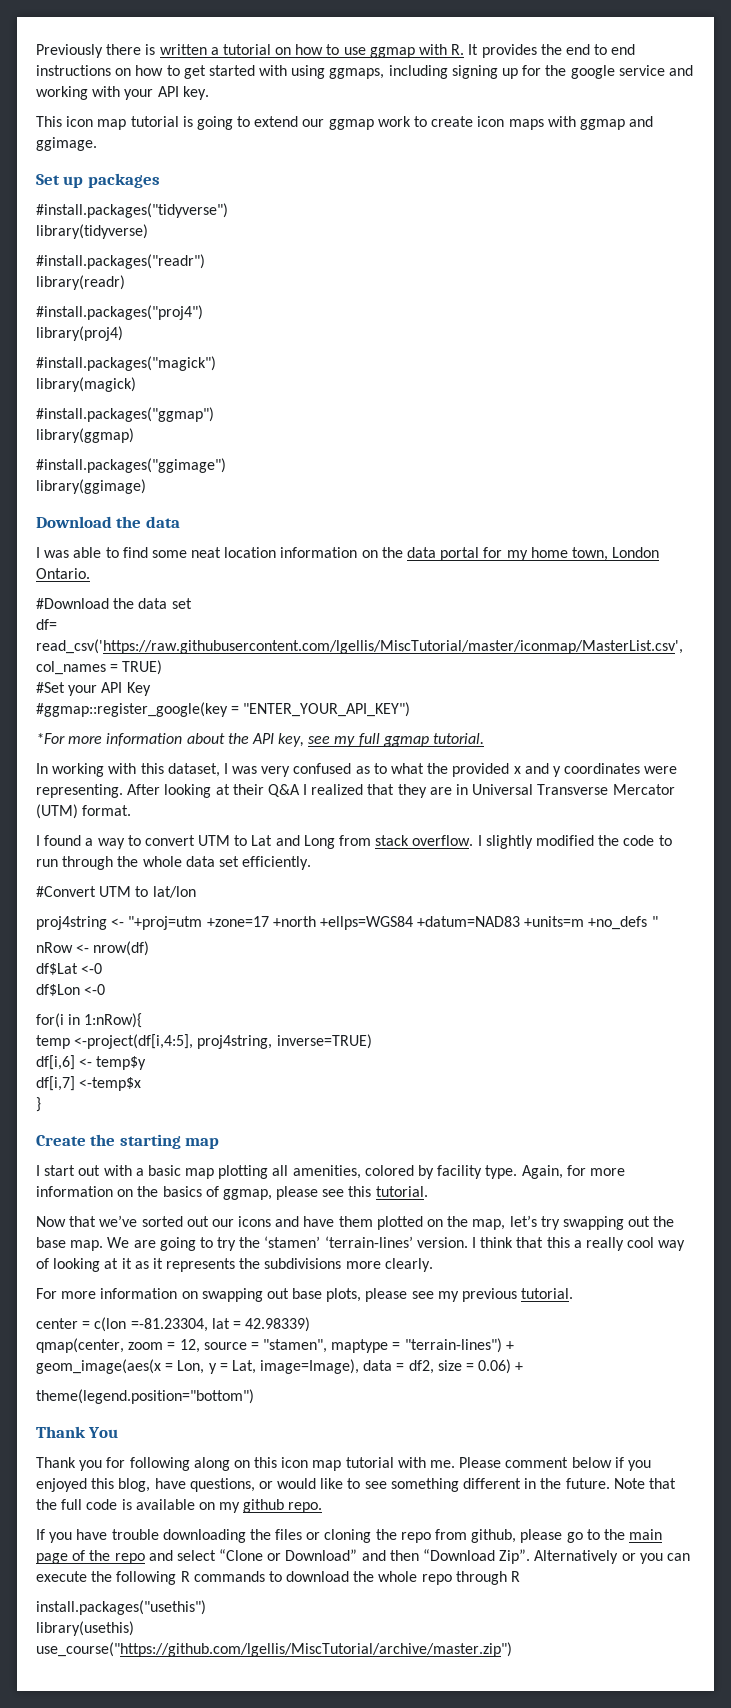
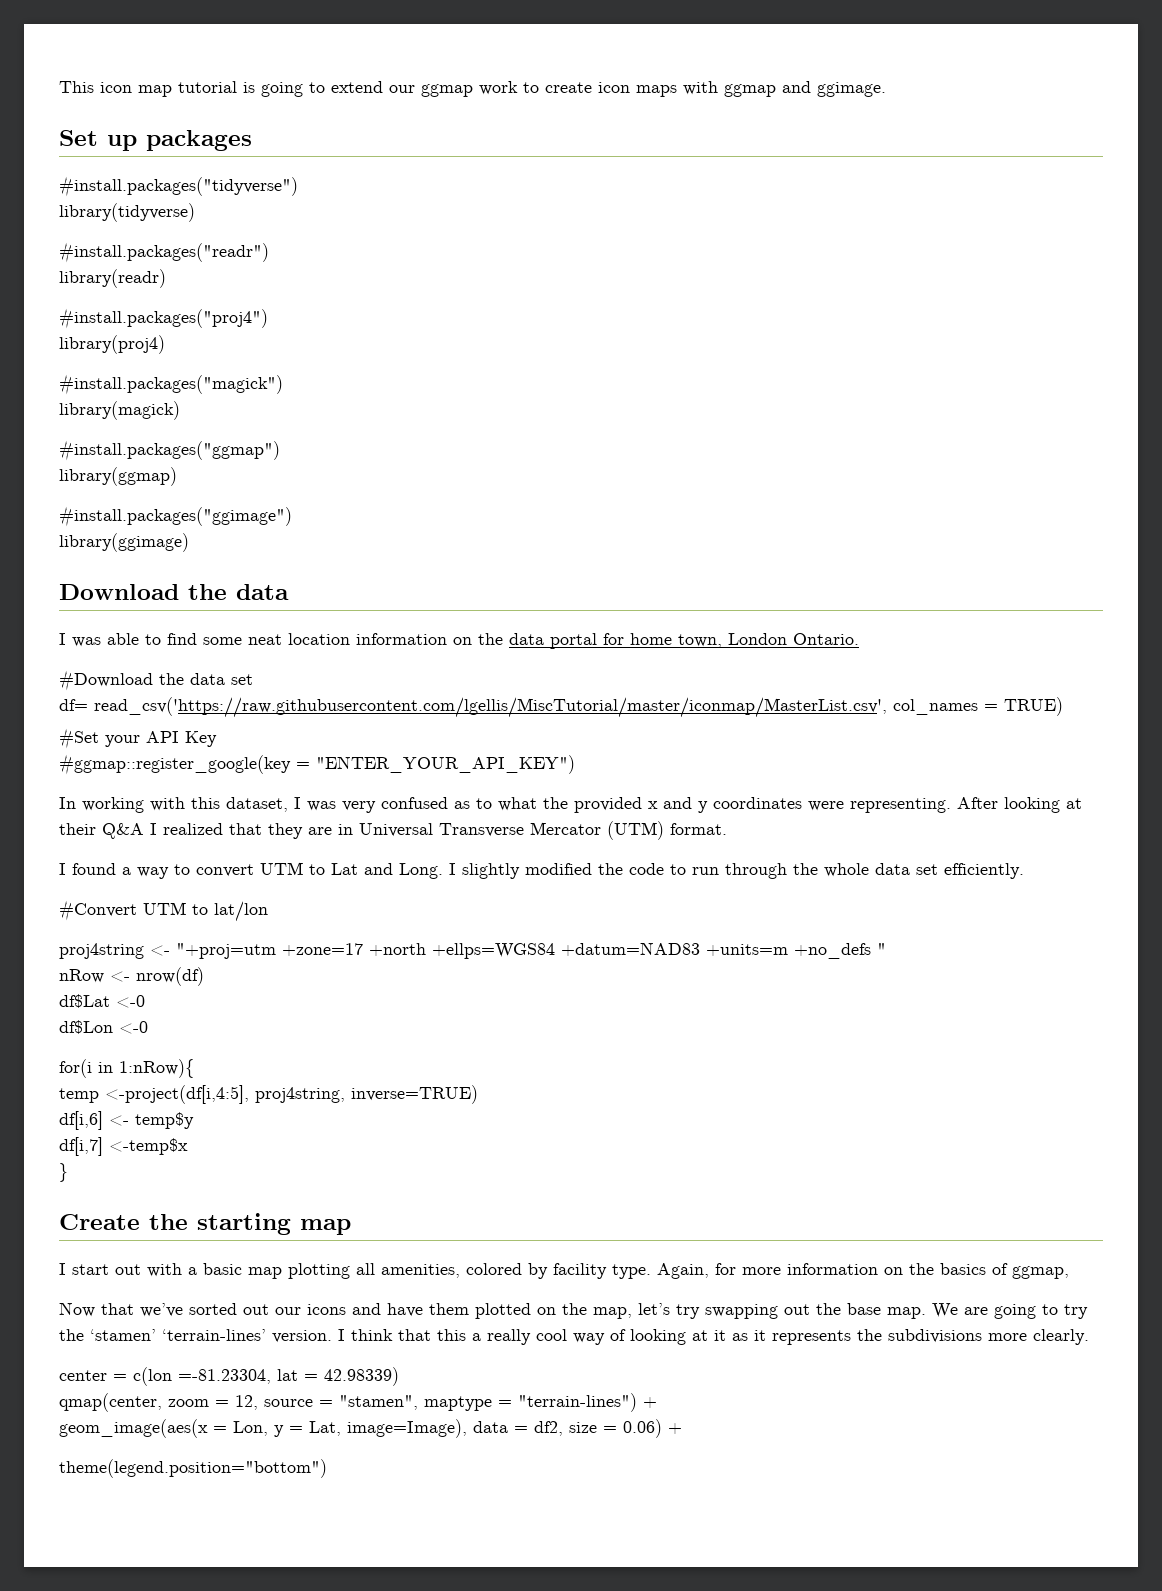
- Previously there is written a tutorial on how to use ggmap with R. It provides the end to end instructions on how to get started with using ggmaps, including signing up for the google service and working with your API key.
- I was able to find some neat location information on the data portal for my home town, London Ontario.
+ I was able to find some neat location information on the data portal for home town, London Ontario.
- *For more information about the API key, see my full ggmap tutorial.
- I found a way to convert UTM to Lat and Long from stack overflow.
+ I found a way to convert UTM to Lat and Long.
- Again, for more information on the basics of ggmap, please see this tutorial.
+ Again, for more information on the basics of ggmap,
- For more information on swapping out base plots, please see my previous tutorial.
- Thank You
- Thank you for following along on this icon map tutorial with me. Please comment below if you enjoyed this blog, have questions, or would like to see something different in the future. Note that the full code is available on my github repo.
- If you have trouble downloading the files or cloning the repo from github, please go to the main page of the repo and select “Clone or Download” and then “Download Zip”. Alternatively or you can execute the following R commands to download the whole repo through R
- install.packages("usethis")
- library(usethis)
- use_course("https://github.com/lgellis/MiscTutorial/archive/master.zip")

